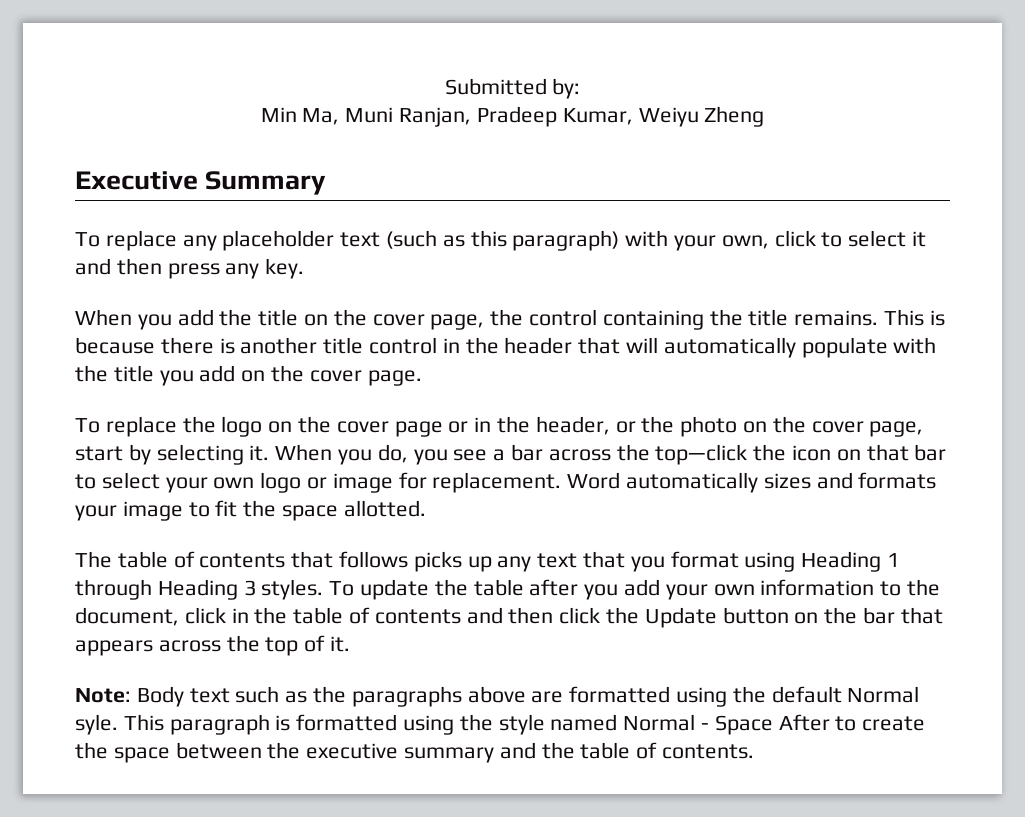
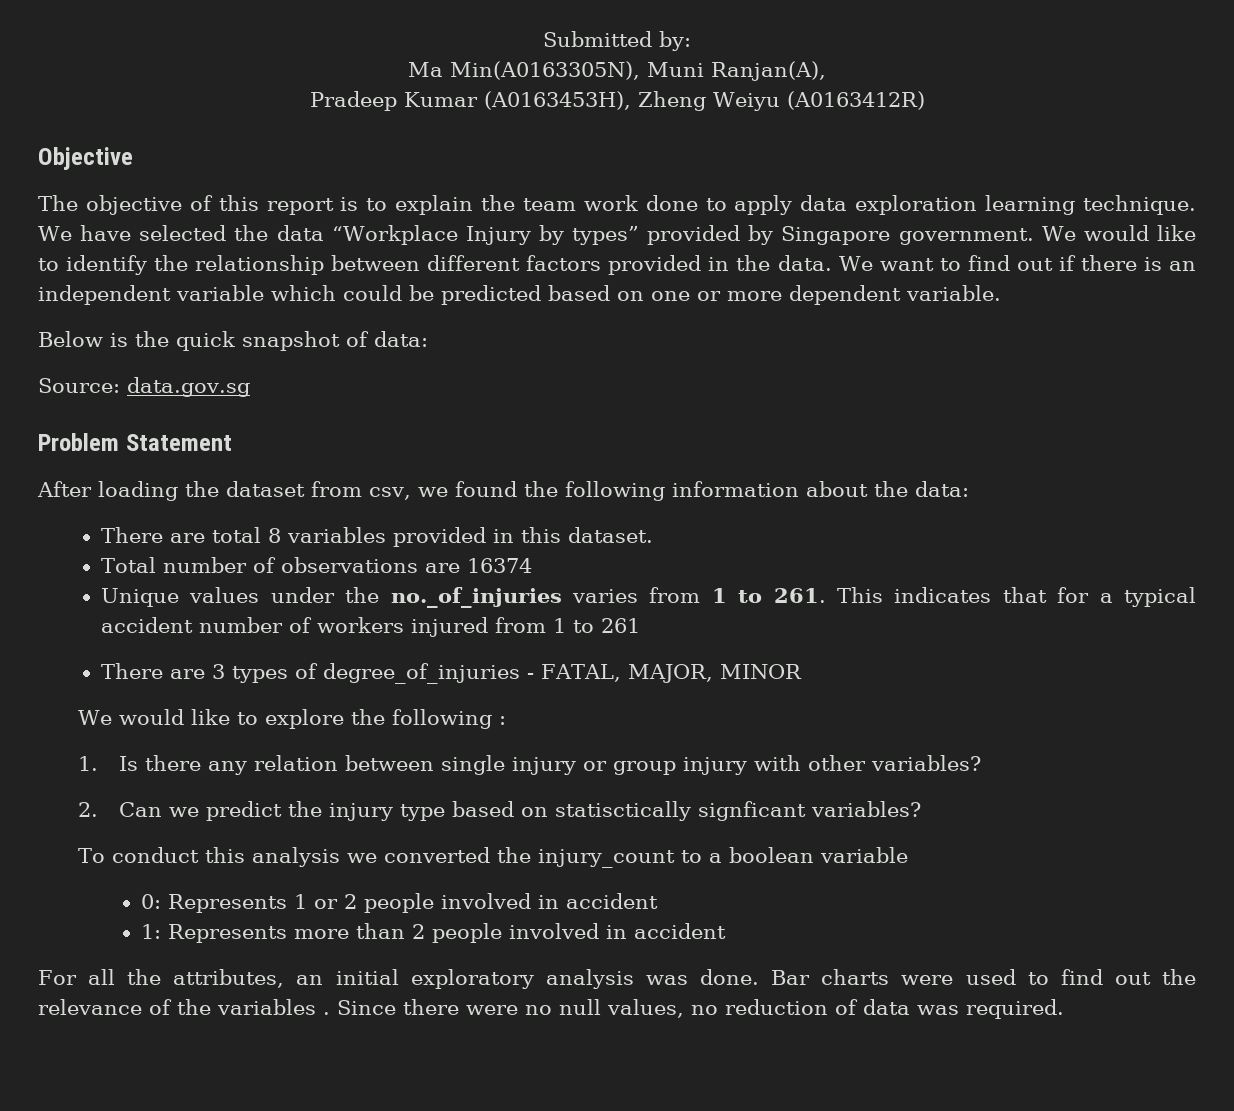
- Min Ma, Muni Ranjan, Pradeep Kumar, Weiyu Zheng
- Executive Summary
- To replace any placeholder text (such as this paragraph) with your own, click to select it and then press any key.
- When you add the title on the cover page, the control containing the title remains. This is because there is another title control in the header that will automatically populate with the title you add on the cover page.
- To replace the logo on the cover page or in the header, or the photo on the cover page, start by selecting it. When you do, you see a bar across the top—click the icon on that bar to select your own logo or image for replacement. Word automatically sizes and formats your image to fit the space allotted.
- The table of contents that follows picks up any text that you format using Heading 1 through Heading 3 styles. To update the table after you add your own information to the document, click in the table of contents and then click the Update button on the bar that appears across the top of it.
- Note: Body text such as the paragraphs above are formatted using the default Normal syle. This paragraph is formatted using the style named Normal - Space After to create the space between the executive summary and the table of contents.
+ Ma Min(A0163305N), Muni Ranjan(A),
+ Pradeep Kumar (A0163453H), Zheng Weiyu (A0163412R)
+ Objective
+ The objective of this report is to explain the team work done to apply data exploration learning technique. We have selected the data “Workplace Injury by types” provided by Singapore government. We would like to identify the relationship between different factors provided in the data. We want to find out if there is an independent variable which could be predicted based on one or more dependent variable.
+ Below is the quick snapshot of data:
+ Source: data.gov.sg
+ Problem Statement
+ After loading the dataset from csv, we found the following information about the data:
+ There are total 8 variables provided in this dataset.
+ Total number of observations are 16374
+ Unique values under the no._of_injuries varies from 1 to 261. This indicates that for a typical accident number of workers injured from 1 to 261
+ There are 3 types of degree_of_injuries - FATAL, MAJOR, MINOR
+ We would like to explore the following :
+ 1. Is there any relation between single injury or group injury with other variables?
+ 2. Can we predict the injury type based on statisctically signficant variables?
+ To conduct this analysis we converted the injury_count to a boolean variable
+ 0: Represents 1 or 2 people involved in accident
+ 1: Represents more than 2 people involved in accident
+ For all the attributes, an initial exploratory analysis was done. Bar charts were used to find out the relevance of the variables . Since there were no null values, no reduction of data was required.

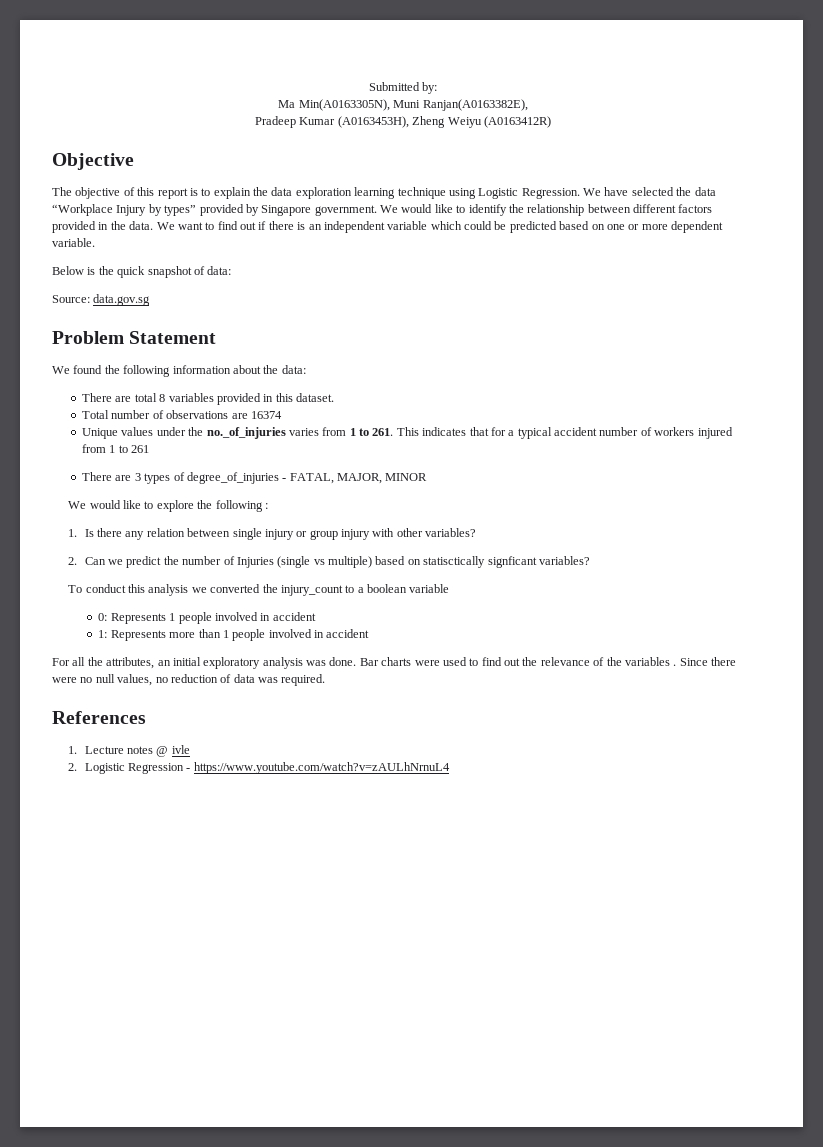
- Ma Min(A0163305N), Muni Ranjan(A),
+ Ma Min(A0163305N), Muni Ranjan(A0163382E),
- The objective of this report is to explain the team work done to apply data exploration learning technique.
+ The objective of this report is to explain the data exploration learning technique using Logistic Regression.
- After loading the dataset from csv, we found the following information about the data:
+ We found the following information about the data:
- 2. Can we predict the injury type based on statisctically signficant variables?
+ 2. Can we predict the number of Injuries (single vs multiple) based on statisctically signficant variables?
- 0: Represents 1 or 2 people involved in accident
+ 0: Represents 1 people involved in accident
- 1: Represents more than 2 people involved in accident
+ 1: Represents more than 1 people involved in accident
+ References
+ 1. Lecture notes @ ivle
+ 2. Logistic Regression - https://www.youtube.com/watch?v=zAULhNrnuL4

